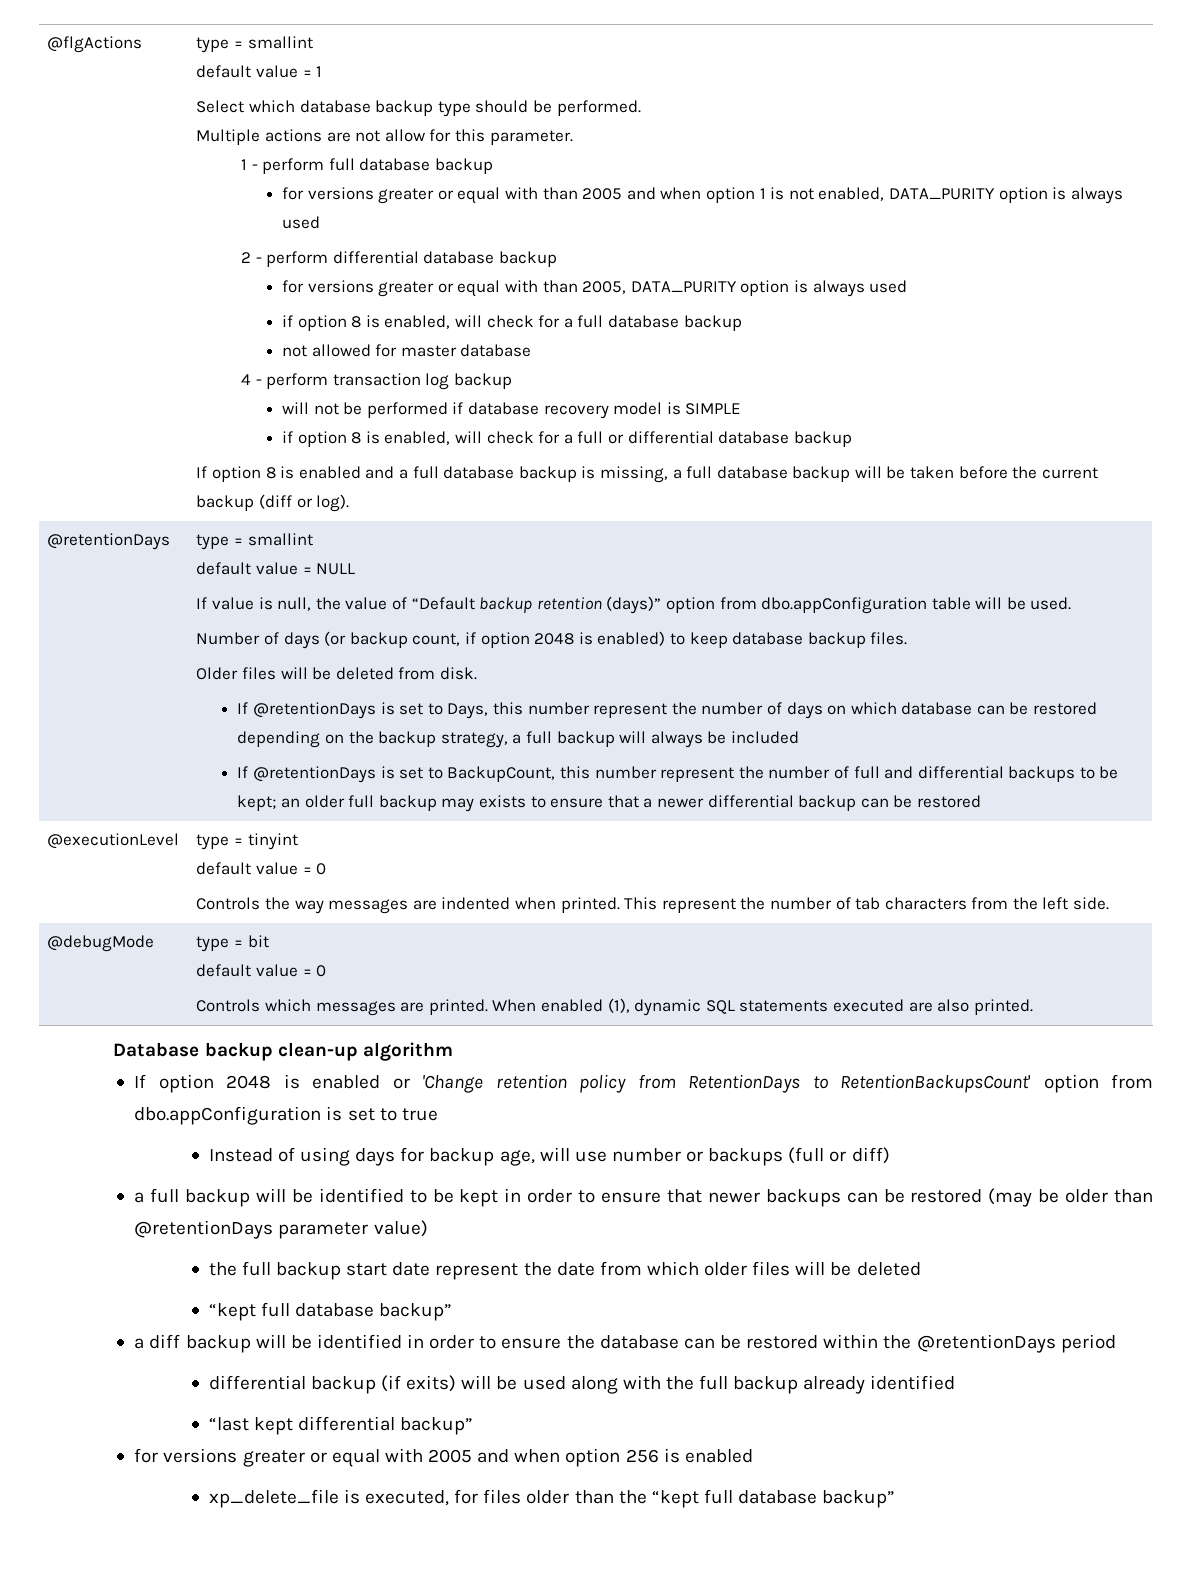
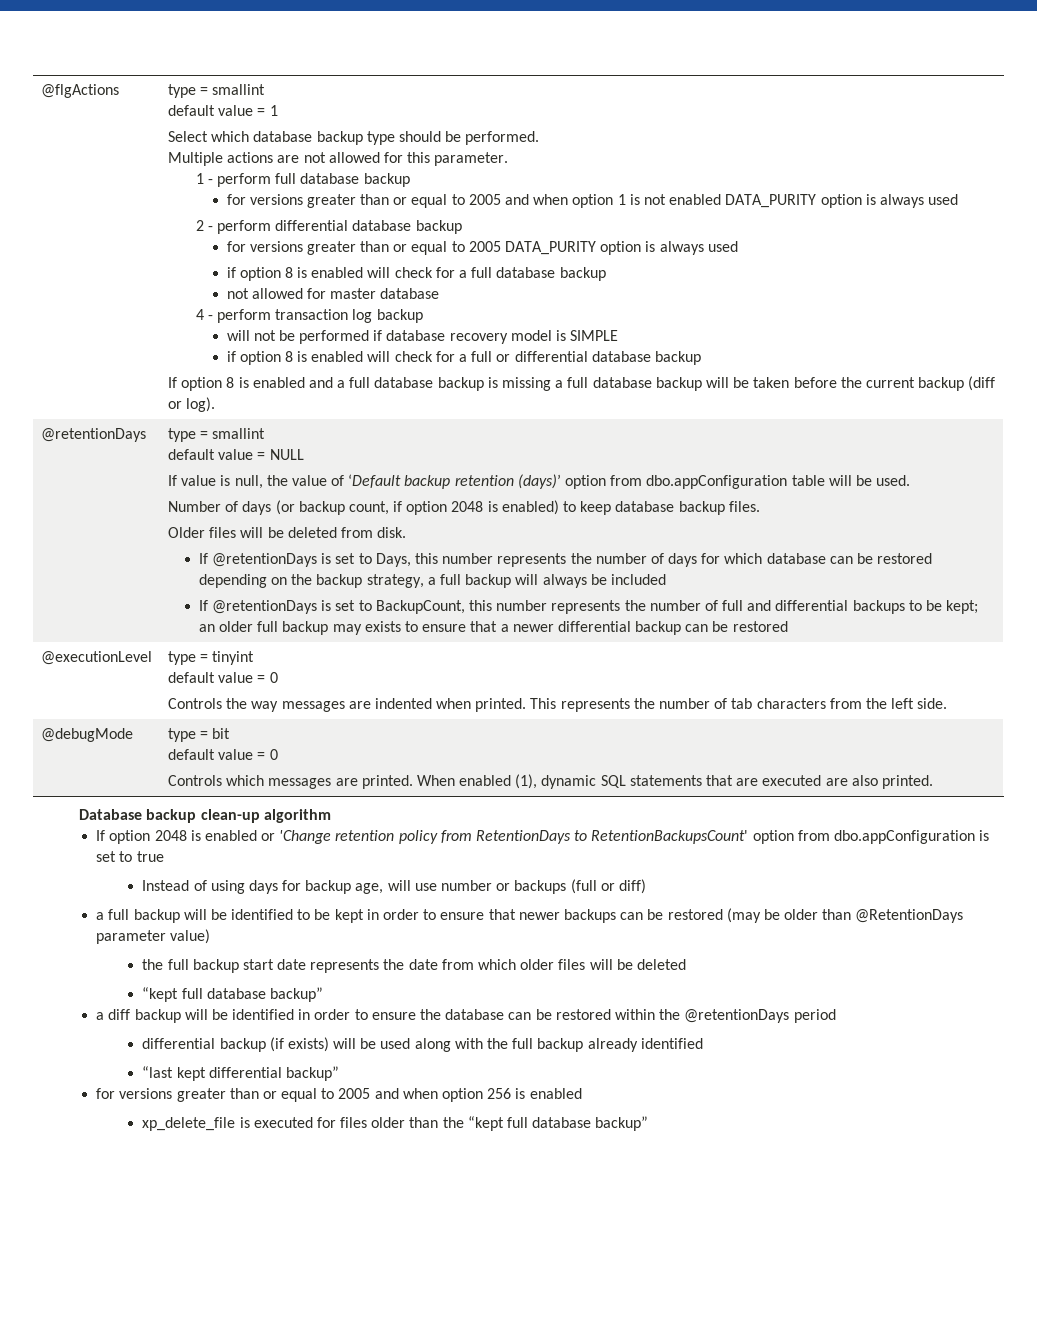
- Multiple actions are not allow for this parameter.
+ Multiple actions are not allowed for this parameter.
- for versions greater or equal with than 2005 and when option 1 is not enabled, DATA_PURITY option is always used
+ for versions greater than or equal to 2005 and when option 1 is not enabled DATA_PURITY option is always used
- for versions greater or equal with than 2005, DATA_PURITY option is always used
+ for versions greater than or equal to 2005 DATA_PURITY option is always used
- if option 8 is enabled, will check for a full database backup
+ if option 8 is enabled will check for a full database backup
- if option 8 is enabled, will check for a full or differential database backup
+ if option 8 is enabled will check for a full or differential database backup
- If option 8 is enabled and a full database backup is missing, a full database backup will be taken before the current backup (diff or log).
+ If option 8 is enabled and a full database backup is missing a full database backup will be taken before the current backup (diff or log).
- If value is null, the value of “Default backup retention (days)” option from dbo.appConfiguration table will be used.
+ If value is null, the value of ‘Default backup retention (days)’ option from dbo.appConfiguration table will be used.
- If @retentionDays is set to Days, this number represent the number of days on which database can be restored depending on the backup strategy, a full backup will always be included
+ If @retentionDays is set to Days, this number represents the number of days for which database can be restored depending on the backup strategy, a full backup will always be included
- If @retentionDays is set to BackupCount, this number represent the number of full and differential backups to be kept; an older full backup may exists to ensure that a newer differential backup can be restored
+ If @retentionDays is set to BackupCount, this number represents the number of full and differential backups to be kept; an older full backup may exists to ensure that a newer differential backup can be restored
  @executionLevel | type = tinyint
  default value = 0
- Controls the way messages are indented when printed. This represent the number of tab characters from the left side.
+ Controls the way messages are indented when printed. This represents the number of tab characters from the left side.
  @debugMode | type = bit
  default value = 0
- Controls which messages are printed. When enabled (1), dynamic SQL statements executed are also printed.
+ Controls which messages are printed. When enabled (1), dynamic SQL statements that are executed are also printed.
- a full backup will be identified to be kept in order to ensure that newer backups can be restored (may be older than @retentionDays parameter value)
+ a full backup will be identified to be kept in order to ensure that newer backups can be restored (may be older than @RetentionDays parameter value)
- the full backup start date represent the date from which older files will be deleted
+ the full backup start date represents the date from which older files will be deleted
- differential backup (if exits) will be used along with the full backup already identified
+ differential backup (if exists) will be used along with the full backup already identified
- for versions greater or equal with 2005 and when option 256 is enabled
+ for versions greater than or equal to 2005 and when option 256 is enabled
- xp_delete_file is executed, for files older than the “kept full database backup”
+ xp_delete_file is executed for files older than the “kept full database backup”

